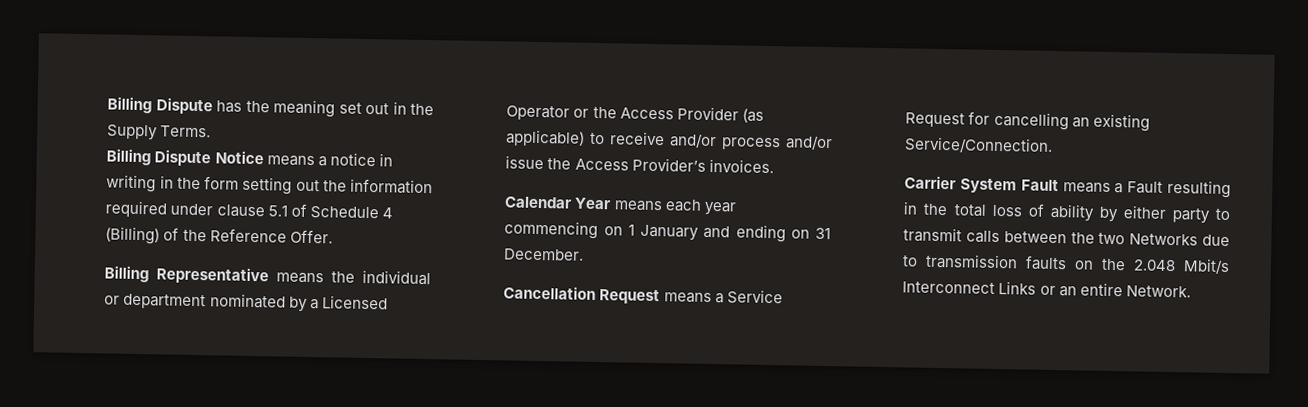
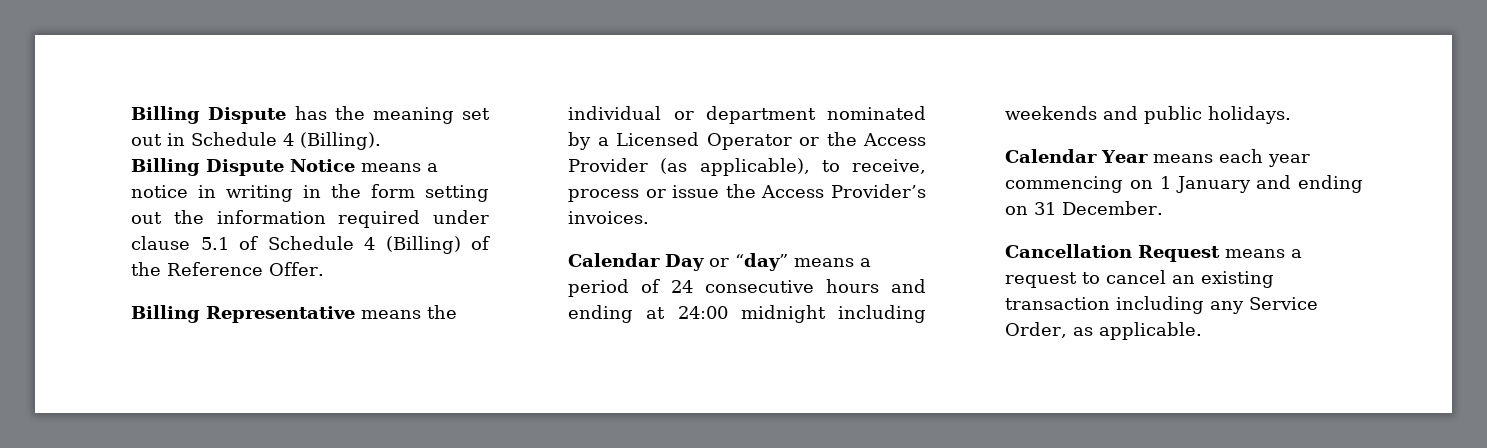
- Billing Dispute has the meaning set out in the Supply Terms.
+ Billing Dispute has the meaning set out in Schedule 4 (Billing).
- Billing Representative means the individual or department nominated by a Licensed Operator or the Access Provider (as applicable) to receive and/or process and/or issue the Access Provider’s invoices.
+ Billing Representative means the individual or department nominated by a Licensed Operator or the Access Provider (as applicable), to receive, process or issue the Access Provider’s invoices.
+ Calendar Day or “day” means a period of 24 consecutive hours and ending at 24:00 midnight including weekends and public holidays.
- Cancellation Request means a Service Request for cancelling an existing Service/Connection.
- Carrier System Fault means a Fault resulting in the total loss of ability by either party to transmit calls between the two Networks due to transmission faults on the 2.048 Mbit/s Interconnect Links or an entire Network.
+ Cancellation Request means a request to cancel an existing transaction including any Service Order, as applicable.

